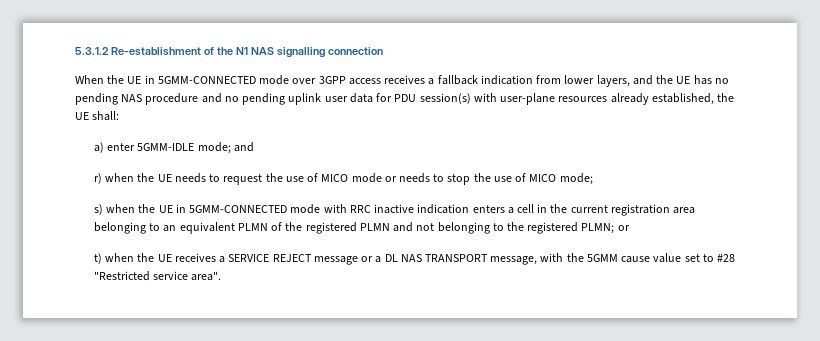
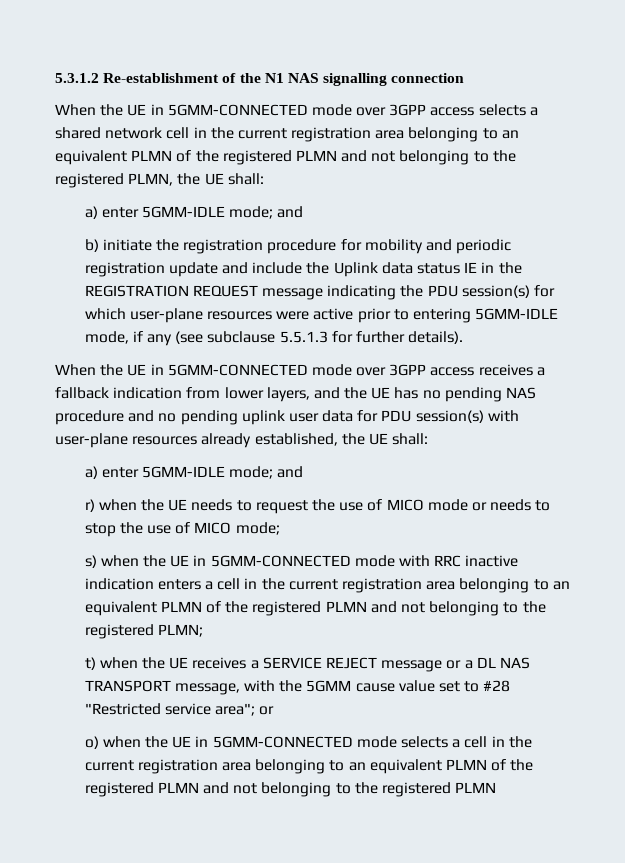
+ When the UE in 5GMM-CONNECTED mode over 3GPP access selects a shared network cell in the current registration area belonging to an equivalent PLMN of the registered PLMN and not belonging to the registered PLMN, the UE shall:
+ a) enter 5GMM-IDLE mode; and
+ b) initiate the registration procedure for mobility and periodic registration update and include the Uplink data status IE in the REGISTRATION REQUEST message indicating the PDU session(s) for which user-plane resources were active prior to entering 5GMM-IDLE mode, if any (see subclause 5.5.1.3 for further details).
- s) when the UE in 5GMM-CONNECTED mode with RRC inactive indication enters a cell in the current registration area belonging to an equivalent PLMN of the registered PLMN and not belonging to the registered PLMN; or
+ s) when the UE in 5GMM-CONNECTED mode with RRC inactive indication enters a cell in the current registration area belonging to an equivalent PLMN of the registered PLMN and not belonging to the registered PLMN;
- t) when the UE receives a SERVICE REJECT message or a DL NAS TRANSPORT message, with the 5GMM cause value set to #28 "Restricted service area".
+ t) when the UE receives a SERVICE REJECT message or a DL NAS TRANSPORT message, with the 5GMM cause value set to #28 "Restricted service area"; or
+ o) when the UE in 5GMM-CONNECTED mode selects a cell in the current registration area belonging to an equivalent PLMN of the registered PLMN and not belonging to the registered PLMN

